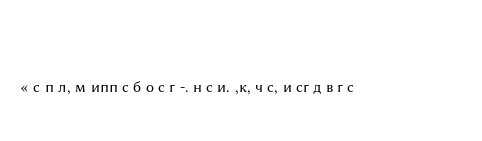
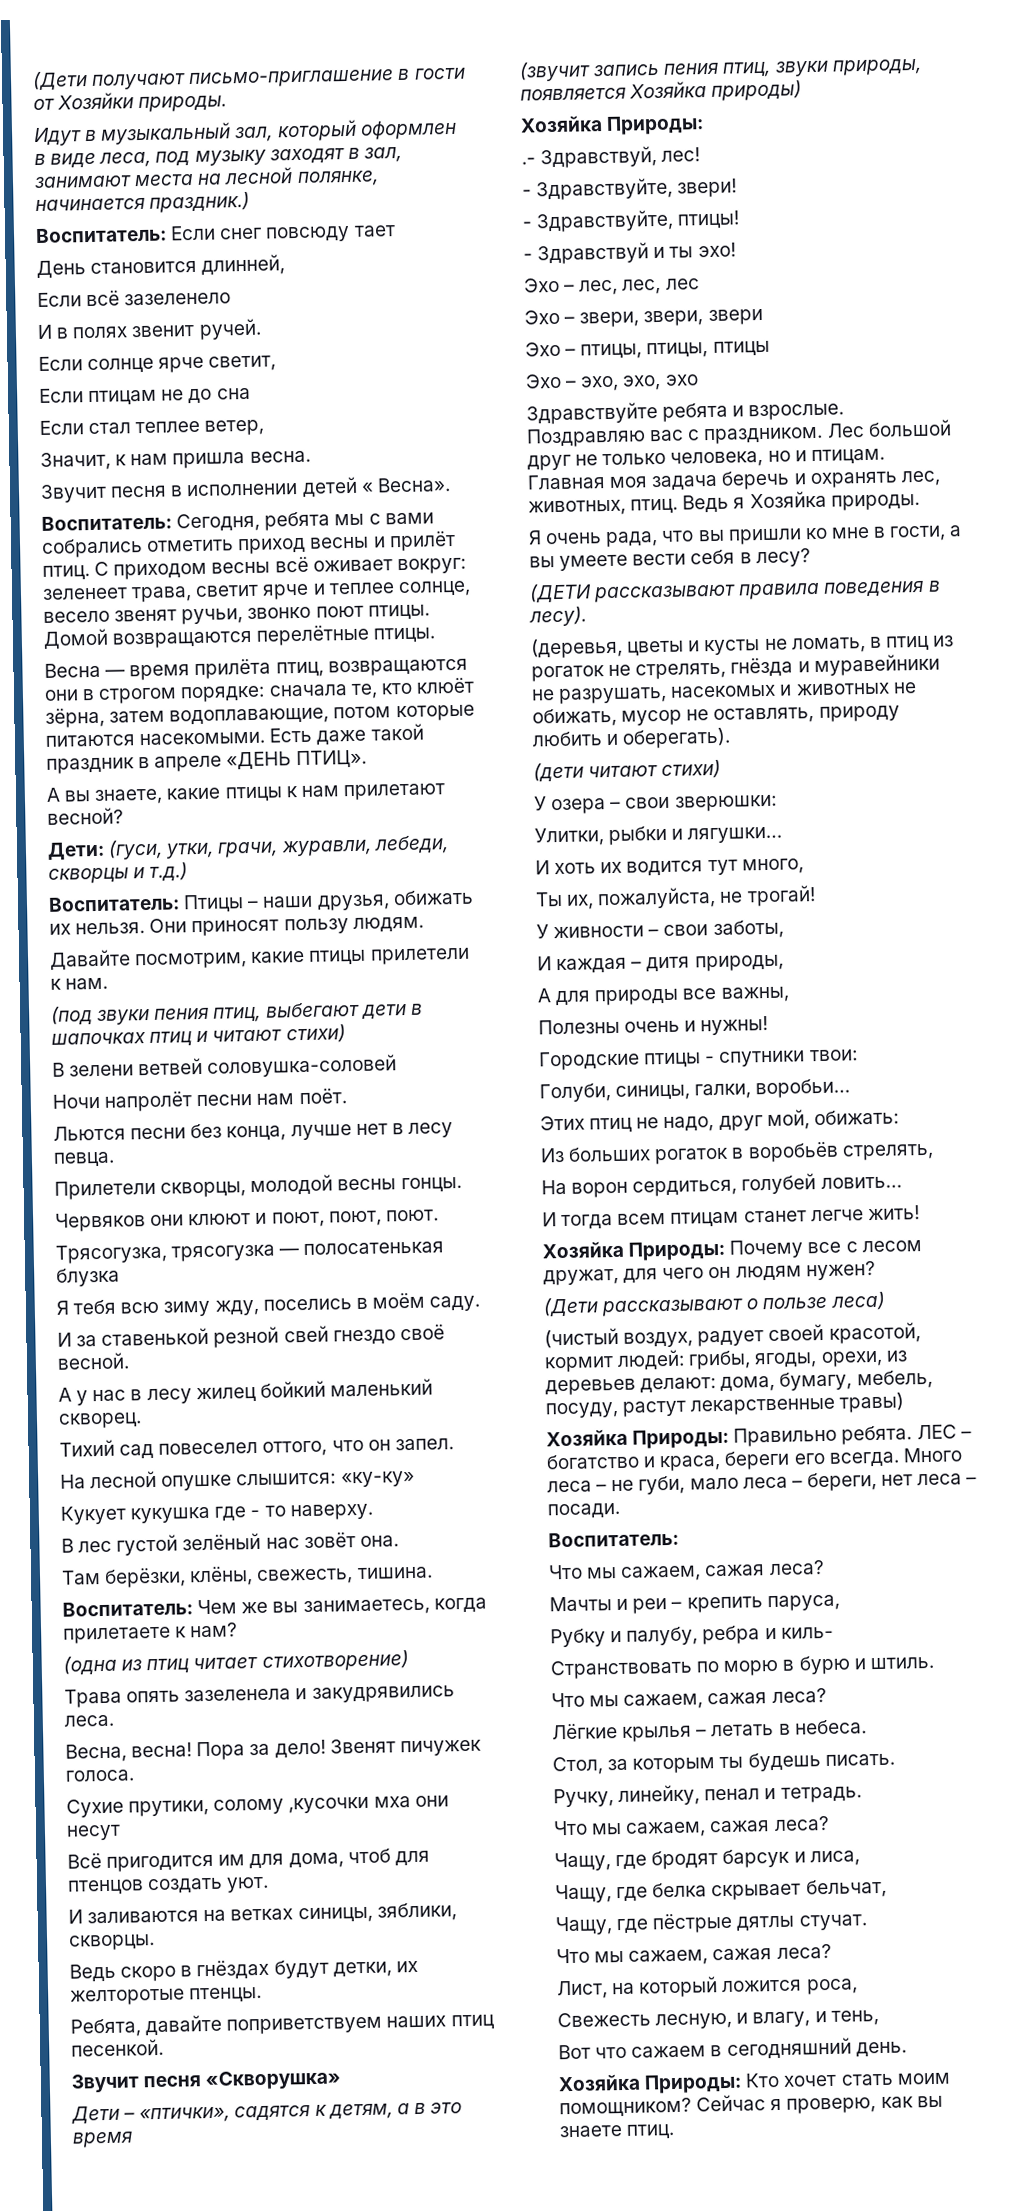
- « с п л, м ипп с б о с г -. н с и. ,к, ч с, и сг д в г с
+ (Дети получают письмо-приглашение в гости от Хозяйки природы.
+ Идут в музыкальный зал, который оформлен в виде леса, под музыку заходят в зал, занимают места на лесной полянке, начинается праздник.)
+ Воспитатель: Если снег повсюду тает
+ День становится длинней,
+ Если всё зазеленело
+ И в полях звенит ручей.
+ Если солнце ярче светит,
+ Если птицам не до сна
+ Если стал теплее ветер,
+ Значит, к нам пришла весна.
+ Звучит песня в исполнении детей « Весна».
+ Воспитатель: Сегодня, ребята мы с вами собрались отметить приход весны и прилёт птиц. С приходом весны всё оживает вокруг: зеленеет трава, светит ярче и теплее солнце, весело звенят ручьи, звонко поют птицы. Домой возвращаются перелётные птицы.
+ Весна — время прилёта птиц, возвращаются они в строгом порядке: сначала те, кто клюёт зёрна, затем водоплавающие, потом которые питаются насекомыми. Есть даже такой праздник в апреле «ДЕНЬ ПТИЦ».
+ А вы знаете, какие птицы к нам прилетают весной?
+ Дети: (гуси, утки, грачи, журавли, лебеди, скворцы и т.д.)
+ Воспитатель: Птицы – наши друзья, обижать их нельзя. Они приносят пользу людям.
+ Давайте посмотрим, какие птицы прилетели к нам.
+ (под звуки пения птиц, выбегают дети в шапочках птиц и читают стихи)
+ В зелени ветвей соловушка-соловей
+ Ночи напролёт песни нам поёт.
+ Льются песни без конца, лучше нет в лесу певца.
+ Прилетели скворцы, молодой весны гонцы.
+ Червяков они клюют и поют, поют, поют.
+ Трясогузка, трясогузка — полосатенькая блузка
+ Я тебя всю зиму жду, поселись в моём саду.
+ И за ставенькой резной свей гнездо своё весной.
+ А у нас в лесу жилец бойкий маленький скворец.
+ Тихий сад повеселел оттого, что он запел.
+ На лесной опушке слышится: «ку-ку»
+ Кукует кукушка где - то наверху.
+ В лес густой зелёный нас зовёт она.
+ Там берёзки, клёны, свежесть, тишина.
+ Воспитатель: Чем же вы занимаетесь, когда прилетаете к нам?
+ (одна из птиц читает стихотворение)
+ Трава опять зазеленела и закудрявились леса.
+ Весна, весна! Пора за дело! Звенят пичужек голоса.
+ Сухие прутики, солому ,кусочки мха они несут
+ Всё пригодится им для дома, чтоб для птенцов создать уют.
+ И заливаются на ветках синицы, зяблики, скворцы.
+ Ведь скоро в гнёздах будут детки, их желторотые птенцы.
+ Ребята, давайте поприветствуем наших птиц песенкой.
+ Звучит песня «Скворушка»
+ Дети – «птички», садятся к детям, а в это время
+ (звучит запись пения птиц, звуки природы, появляется Хозяйка природы)
+ Хозяйка Природы:
+ .- Здравствуй, лес!
+ - Здравствуйте, звери!
+ - Здравствуйте, птицы!
+ - Здравствуй и ты эхо!
+ Эхо – лес, лес, лес
+ Эхо – звери, звери, звери
+ Эхо – птицы, птицы, птицы
+ Эхо – эхо, эхо, эхо
+ Здравствуйте ребята и взрослые. Поздравляю вас с праздником. Лес большой друг не только человека, но и птицам. Главная моя задача беречь и охранять лес, животных, птиц. Ведь я Хозяйка природы.
+ Я очень рада, что вы пришли ко мне в гости, а вы умеете вести себя в лесу?
+ (ДЕТИ рассказывают правила поведения в лесу).
+ (деревья, цветы и кусты не ломать, в птиц из рогаток не стрелять, гнёзда и муравейники не разрушать, насекомых и животных не обижать, мусор не оставлять, природу любить и оберегать).
+ (дети читают стихи)
+ У озера – свои зверюшки:
+ Улитки, рыбки и лягушки…
+ И хоть их водится тут много,
+ Ты их, пожалуйста, не трогай!
+ У живности – свои заботы,
+ И каждая – дитя природы,
+ А для природы все важны,
+ Полезны очень и нужны!
+ Городские птицы - спутники твои:
+ Голуби, синицы, галки, воробьи…
+ Этих птиц не надо, друг мой, обижать:
+ Из больших рогаток в воробьёв стрелять,
+ На ворон сердиться, голубей ловить…
+ И тогда всем птицам станет легче жить!
+ Хозяйка Природы: Почему все с лесом дружат, для чего он людям нужен?
+ (Дети рассказывают о пользе леса)
+ (чистый воздух, радует своей красотой, кормит людей: грибы, ягоды, орехи, из деревьев делают: дома, бумагу, мебель, посуду, растут лекарственные травы)
+ Хозяйка Природы: Правильно ребята. ЛЕС – богатство и краса, береги его всегда. Много леса – не губи, мало леса – береги, нет леса – посади.
+ Воспитатель:
+ Что мы сажаем, сажая леса?
+ Мачты и реи – крепить паруса,
+ Рубку и палубу, ребра и киль-
+ Странствовать по морю в бурю и штиль.
+ Что мы сажаем, сажая леса?
+ Лёгкие крылья – летать в небеса.
+ Стол, за которым ты будешь писать.
+ Ручку, линейку, пенал и тетрадь.
+ Что мы сажаем, сажая леса?
+ Чащу, где бродят барсук и лиса,
+ Чащу, где белка скрывает бельчат,
+ Чащу, где пёстрые дятлы стучат.
+ Что мы сажаем, сажая леса?
+ Лист, на который ложится роса,
+ Свежесть лесную, и влагу, и тень,
+ Вот что сажаем в сегодняшний день.
+ Хозяйка Природы: Кто хочет стать моим помощником? Сейчас я проверю, как вы знаете птиц.

